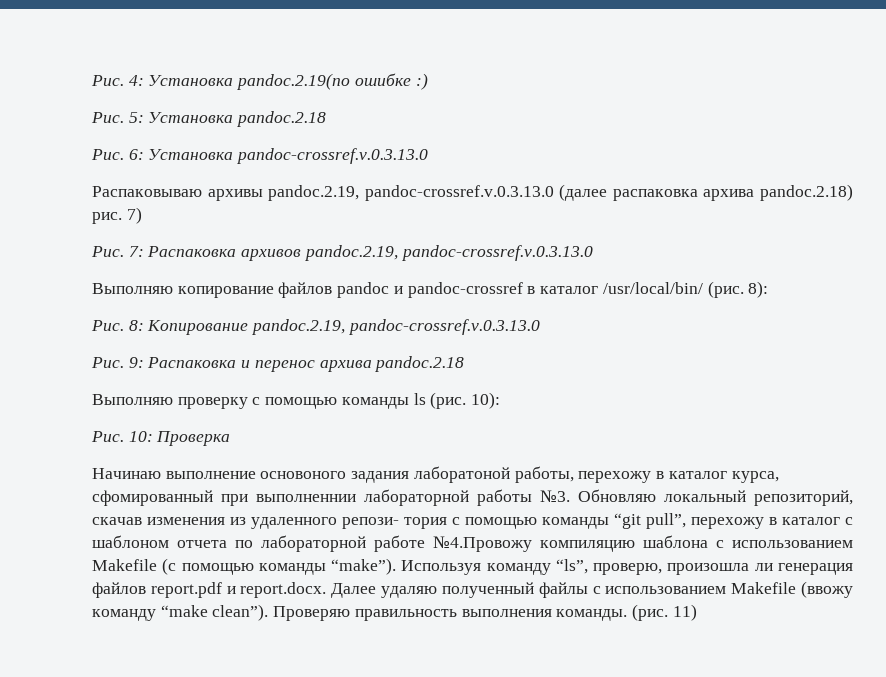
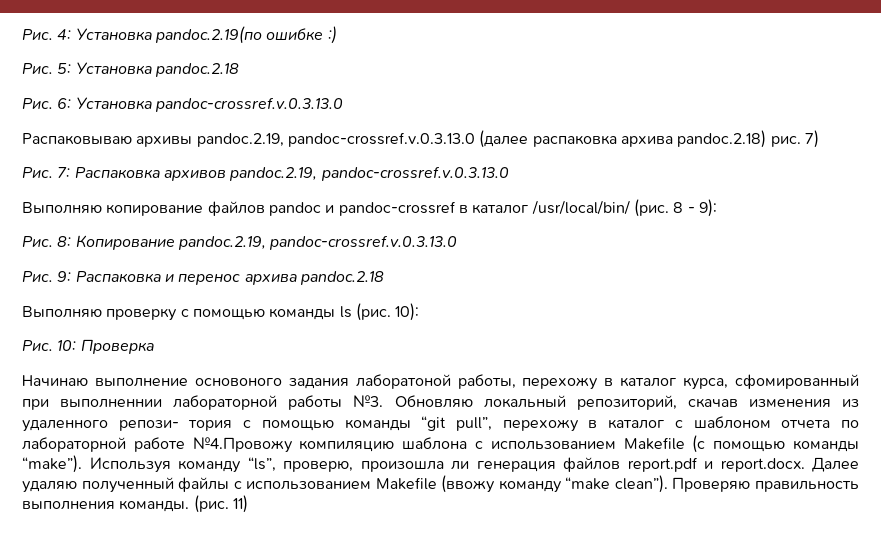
- 8):
+ 8 - 9):

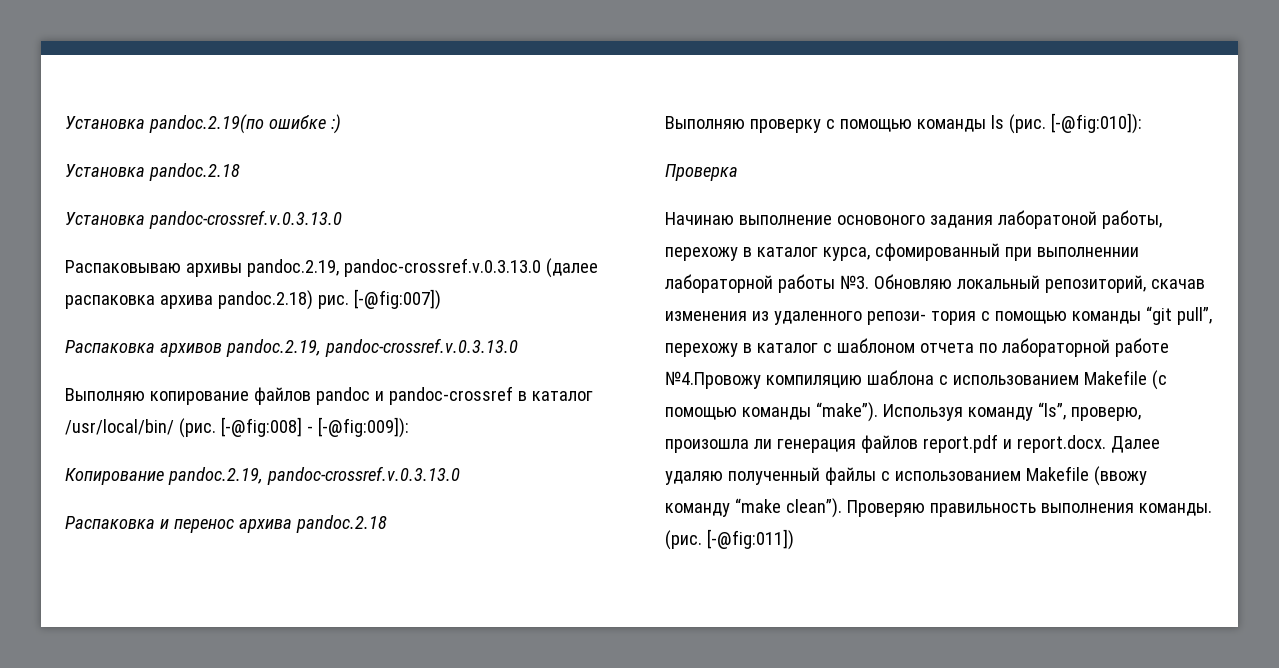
- Рис. 4: Установка pandoc.2.19(по ошибке :)
+ Установка pandoc.2.19(по ошибке :)
- Рис. 5: Установка pandoc.2.18
+ Установка pandoc.2.18
- Рис. 6: Установка pandoc-crossref.v.0.3.13.0
+ Установка pandoc-crossref.v.0.3.13.0
- 7)
- Рис. 7: Распаковка архивов pandoc.2.19, pandoc-crossref.v.0.3.13.0
+ [-@fig:007])
+ Распаковка архивов pandoc.2.19, pandoc-crossref.v.0.3.13.0
- 8 - 9):
- Рис. 8: Копирование pandoc.2.19, pandoc-crossref.v.0.3.13.0
+ [-@fig:008] - [-@fig:009]):
+ Копирование pandoc.2.19, pandoc-crossref.v.0.3.13.0
- Рис. 9: Распаковка и перенос архива pandoc.2.18
+ Распаковка и перенос архива pandoc.2.18
- 10):
- Рис. 10: Проверка
+ [-@fig:010]):
+ Проверка
- 11)
+ [-@fig:011])

